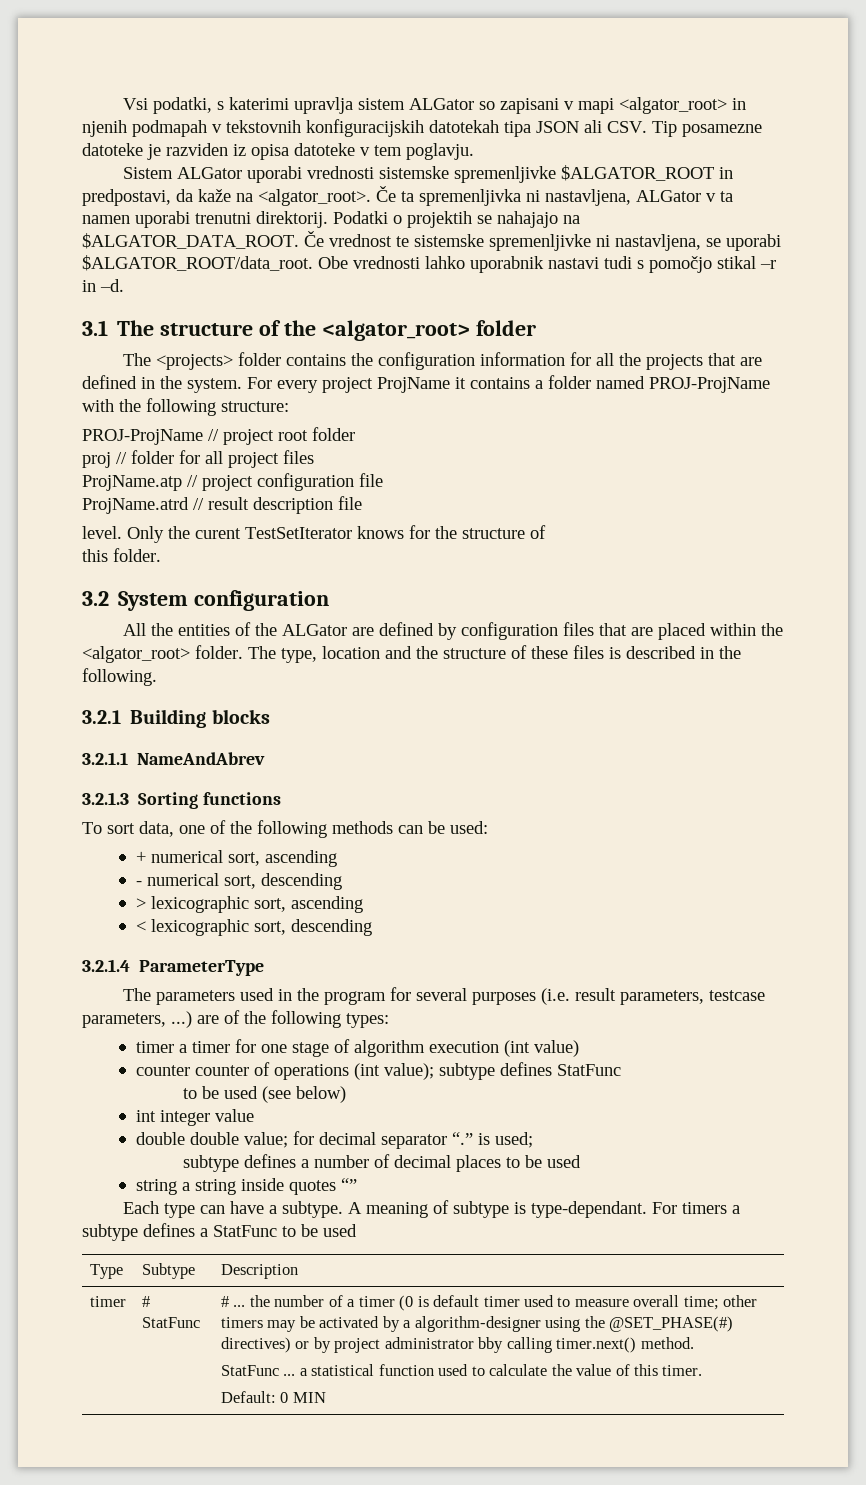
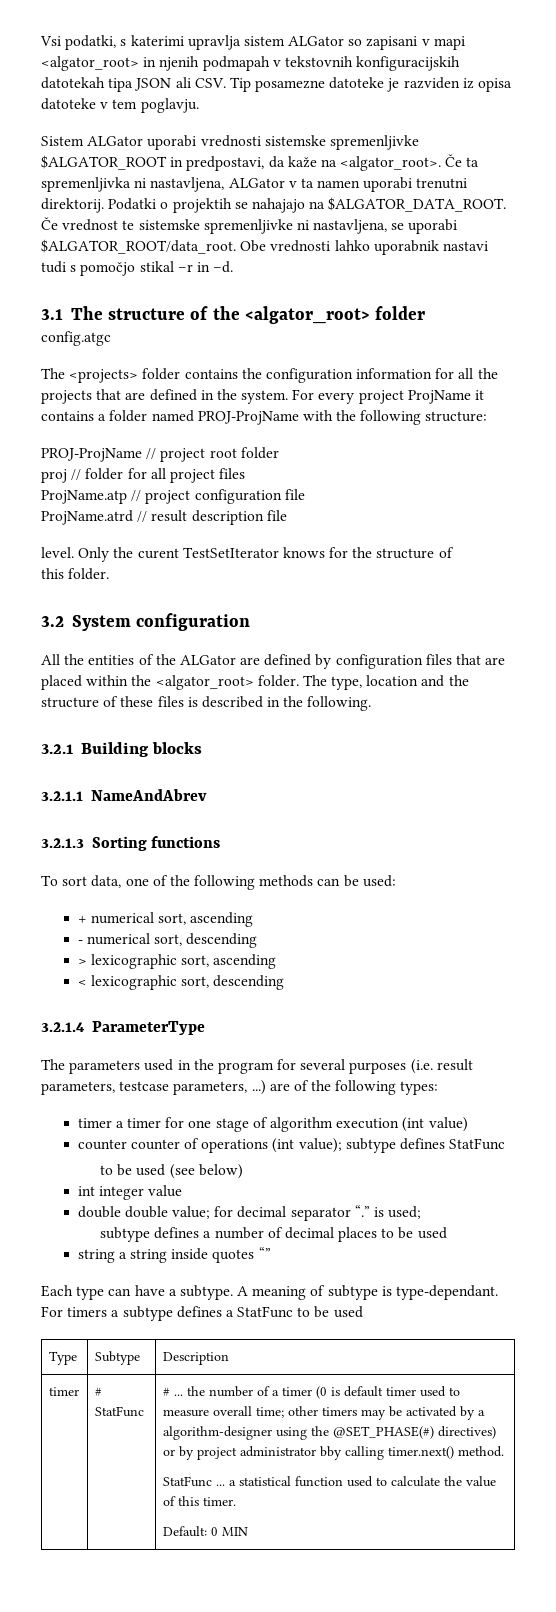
+ config.atgc

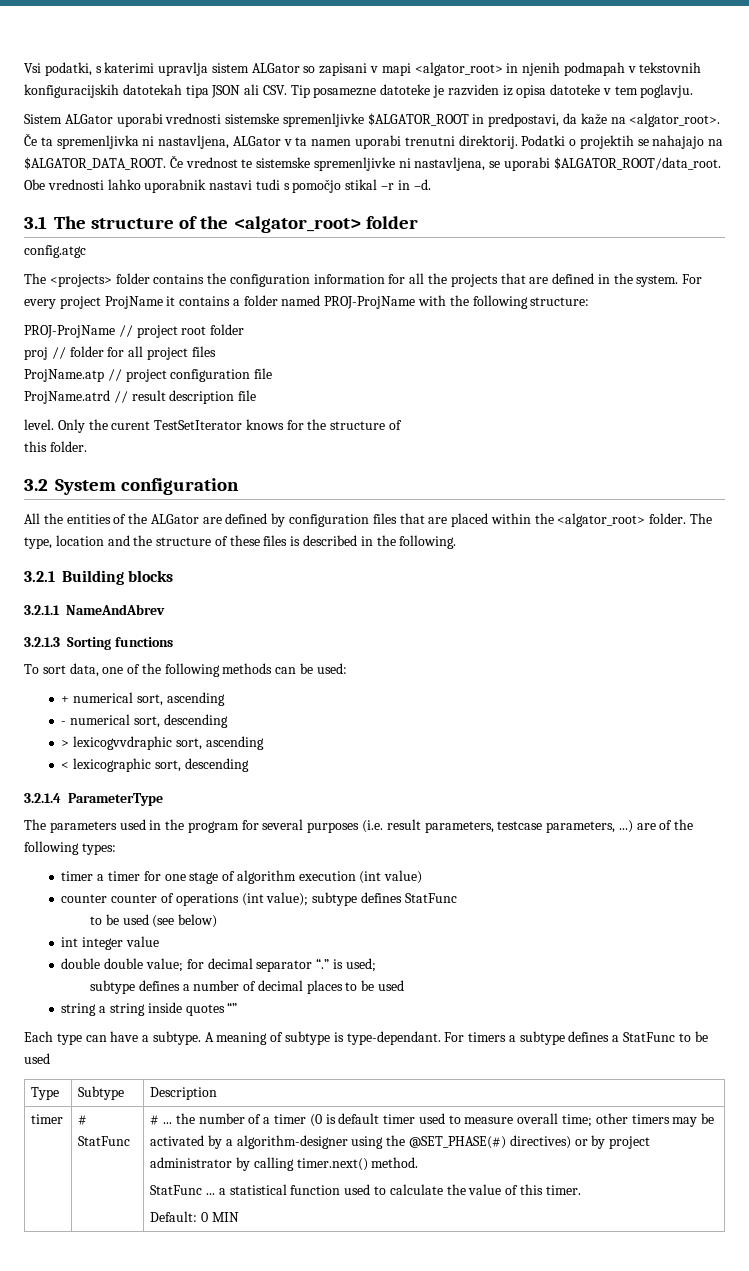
- > lexicographic sort, ascending
+ > lexicogvvdraphic sort, ascending
- # ... the number of a timer (0 is default timer used to measure overall time; other timers may be activated by a algorithm-designer using the @SET_PHASE(#) directives) or by project administrator bby calling timer.next() method.
+ # ... the number of a timer (0 is default timer used to measure overall time; other timers may be activated by a algorithm-designer using the @SET_PHASE(#) directives) or by project administrator by calling timer.next() method.

